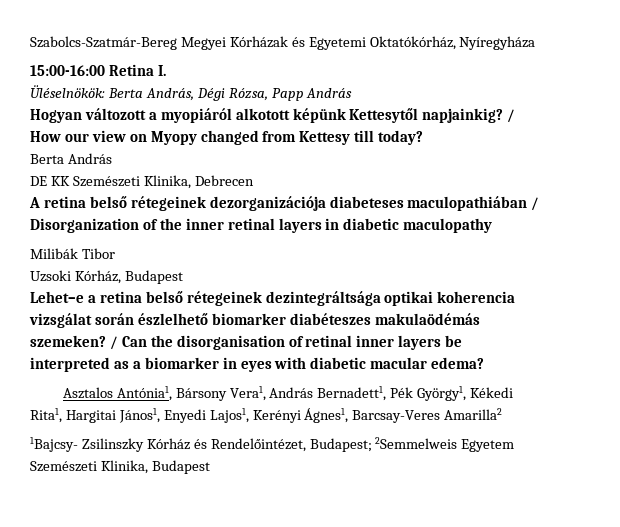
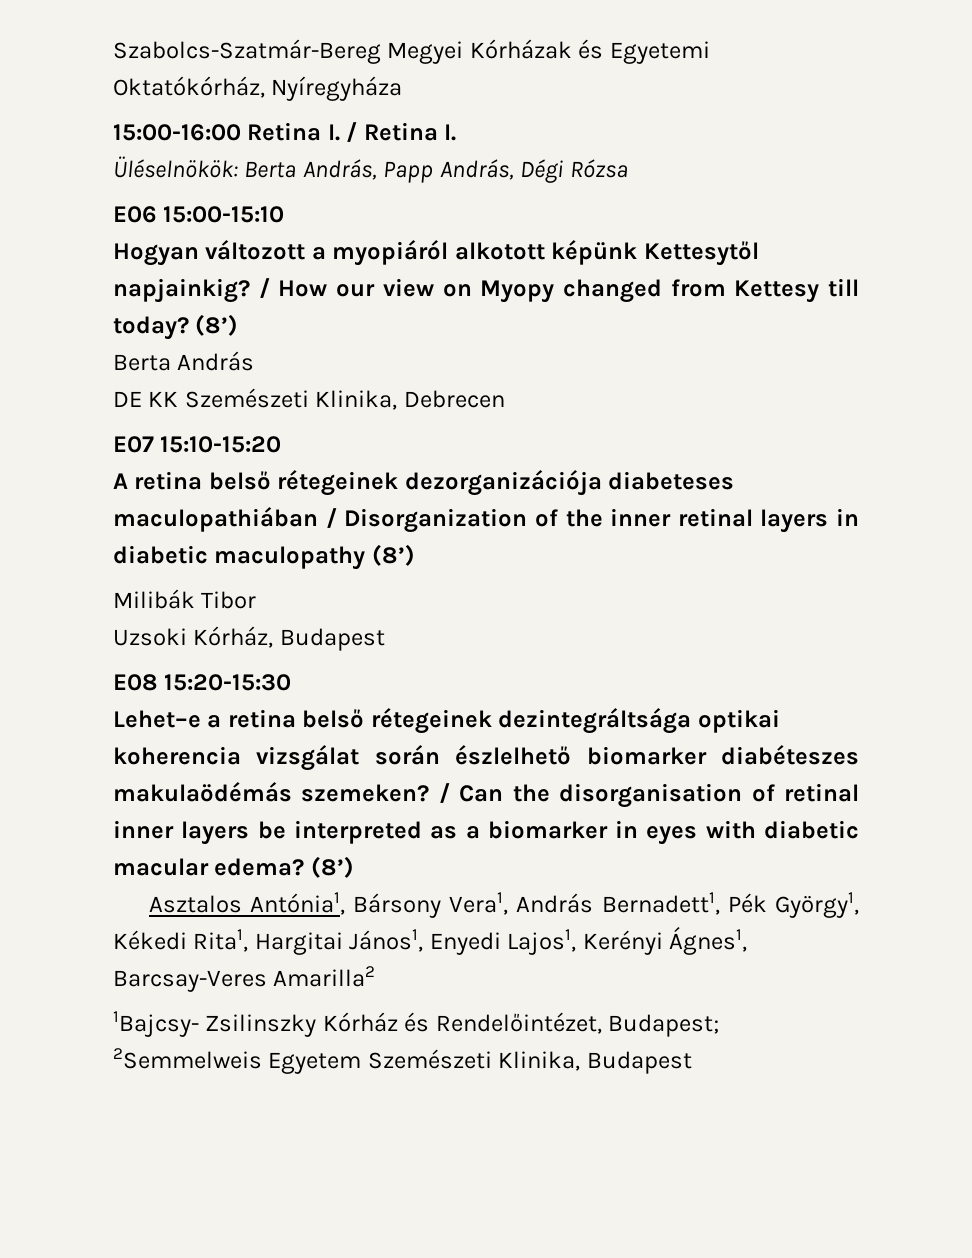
- 15:00-16:00 Retina I.
+ 15:00-16:00 Retina I. / Retina I.
- Üléselnökök: Berta András, Dégi Rózsa, Papp András
+ Üléselnökök: Berta András, Papp András, Dégi Rózsa
+ E06 15:00-15:10
- / How our view on Myopy changed from Kettesy till today?
+ / How our view on Myopy changed from Kettesy till today? (8’)
+ E07 15:10-15:20
- A retina belső rétegeinek dezorganizációja diabeteses maculopathiában / Disorganization of the inner retinal layers in diabetic maculopathy
+ A retina belső rétegeinek dezorganizációja diabeteses maculopathiában / Disorganization of the inner retinal layers in diabetic maculopathy (8’)
+ E08 15:20-15:30
- / Can the disorganisation of retinal inner layers be interpreted as a biomarker in eyes with diabetic macular edema?
+ / Can the disorganisation of retinal inner layers be interpreted as a biomarker in eyes with diabetic macular edema? (8’)

